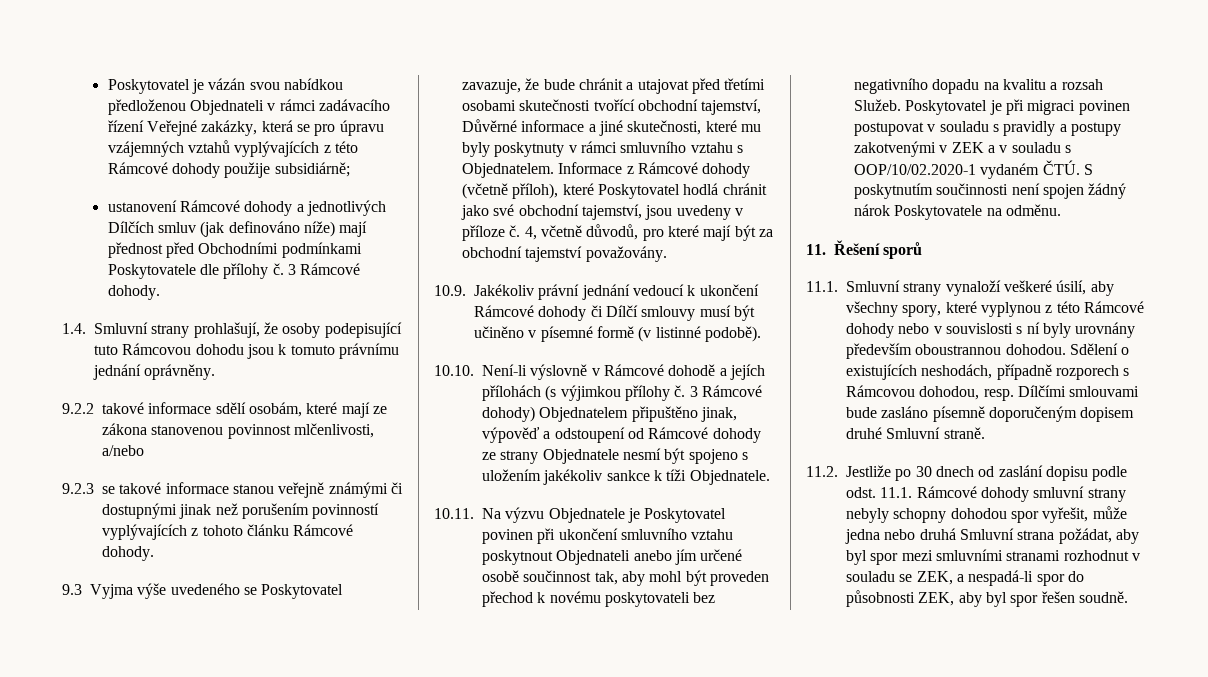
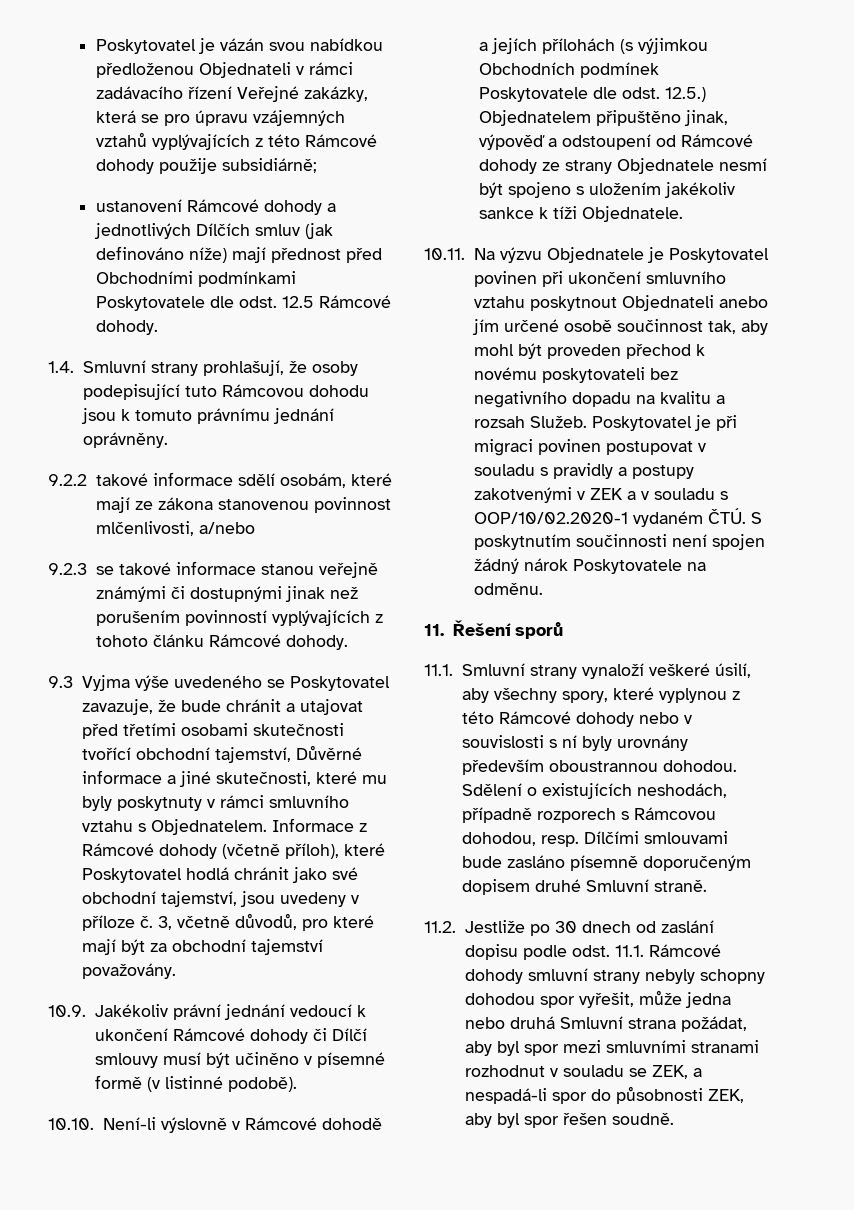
- ustanovení Rámcové dohody a jednotlivých Dílčích smluv (jak definováno níže) mají přednost před Obchodními podmínkami Poskytovatele dle přílohy č. 3 Rámcové dohody.
+ ustanovení Rámcové dohody a jednotlivých Dílčích smluv (jak definováno níže) mají přednost před Obchodními podmínkami Poskytovatele dle odst. 12.5 Rámcové dohody.
- 4, včetně důvodů, pro které mají být za obchodní tajemství považovány.
+ 3, včetně důvodů, pro které mají být za obchodní tajemství považovány.
- 10.10. Není-li výslovně v Rámcové dohodě a jejích přílohách (s výjimkou přílohy č. 3 Rámcové dohody) Objednatelem připuštěno jinak, výpověď a odstoupení od Rámcové dohody ze strany Objednatele nesmí být spojeno s uložením jakékoliv sankce k tíži Objednatele.
+ 10.10. Není-li výslovně v Rámcové dohodě a jejích přílohách (s výjimkou Obchodních podmínek Poskytovatele dle odst. 12.5.) Objednatelem připuštěno jinak, výpověď a odstoupení od Rámcové dohody ze strany Objednatele nesmí být spojeno s uložením jakékoliv sankce k tíži Objednatele.

